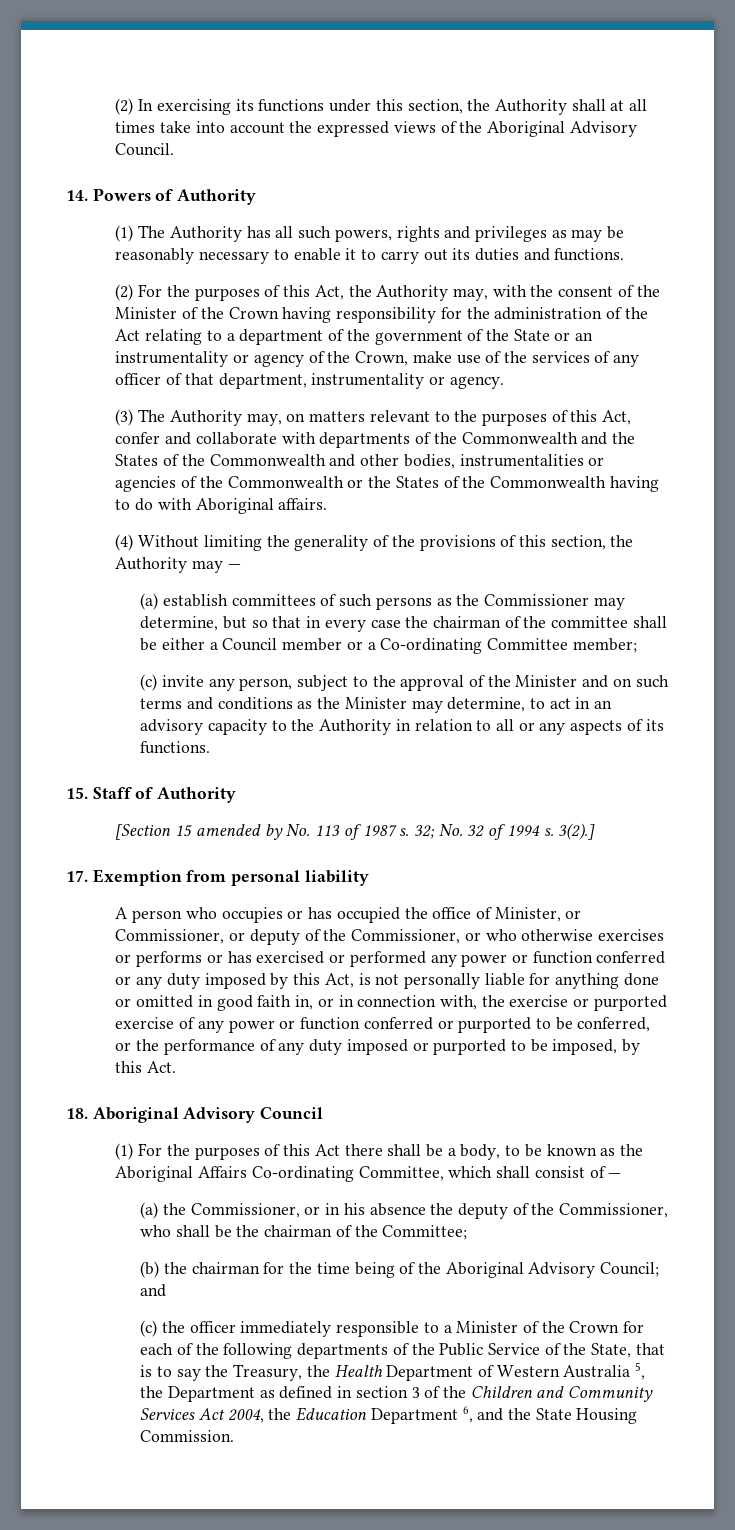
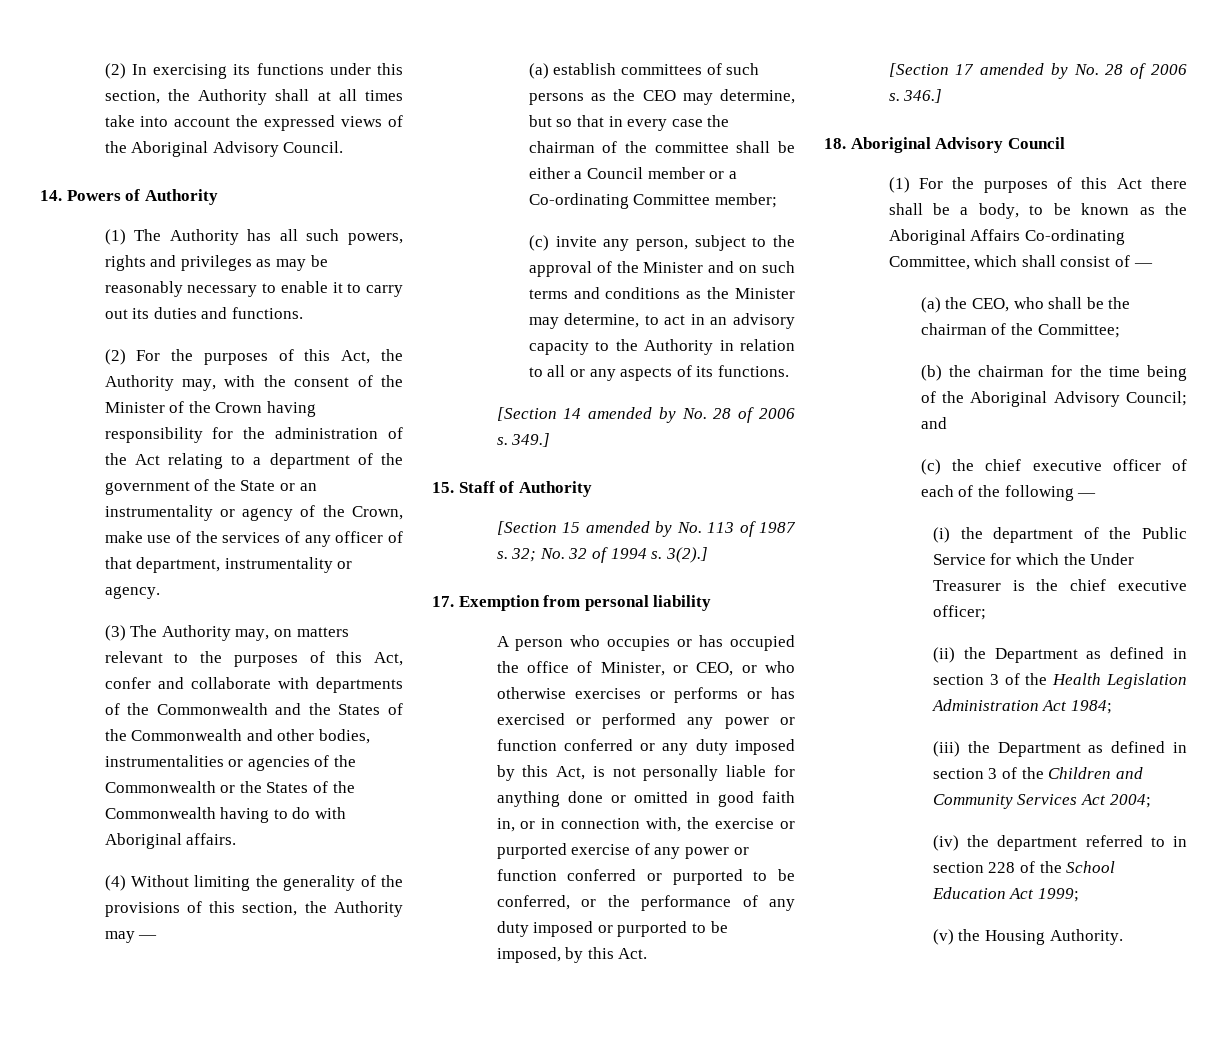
- (a) establish committees of such persons as the Commissioner may determine, but so that in every case the chairman of the committee shall be either a Council member or a Co-ordinating Committee member;
+ (a) establish committees of such persons as the CEO may determine, but so that in every case the chairman of the committee shall be either a Council member or a Co-ordinating Committee member;
+ [Section 14 amended by No. 28 of 2006 s. 349.]
- A person who occupies or has occupied the office of Minister, or Commissioner, or deputy of the Commissioner, or who otherwise exercises or performs or has exercised or performed any power or function conferred or any duty imposed by this Act, is not personally liable for anything done or omitted in good faith in, or in connection with, the exercise or purported exercise of any power or function conferred or purported to be conferred, or the performance of any duty imposed or purported to be imposed, by this Act.
+ A person who occupies or has occupied the office of Minister, or CEO, or who otherwise exercises or performs or has exercised or performed any power or function conferred or any duty imposed by this Act, is not personally liable for anything done or omitted in good faith in, or in connection with, the exercise or purported exercise of any power or function conferred or purported to be conferred, or the performance of any duty imposed or purported to be imposed, by this Act.
+ [Section 17 amended by No. 28 of 2006 s. 346.]
- (a) the Commissioner, or in his absence the deputy of the Commissioner, who shall be the chairman of the Committee;
+ (a) the CEO, who shall be the chairman of the Committee;
- (c) the officer immediately responsible to a Minister of the Crown for each of the following departments of the Public Service of the State, that is to say the Treasury, the Health Department of Western Australia 5, the Department as defined in section 3 of the Children and Community Services Act 2004, the Education Department 6, and the State Housing Commission.
+ (c) the chief executive officer of each of the following —
+ (i) the department of the Public Service for which the Under Treasurer is the chief executive officer;
+ (ii) the Department as defined in section 3 of the Health Legislation Administration Act 1984;
+ (iii) the Department as defined in section 3 of the Children and Community Services Act 2004;
+ (iv) the department referred to in section 228 of the School Education Act 1999;
+ (v) the Housing Authority.

